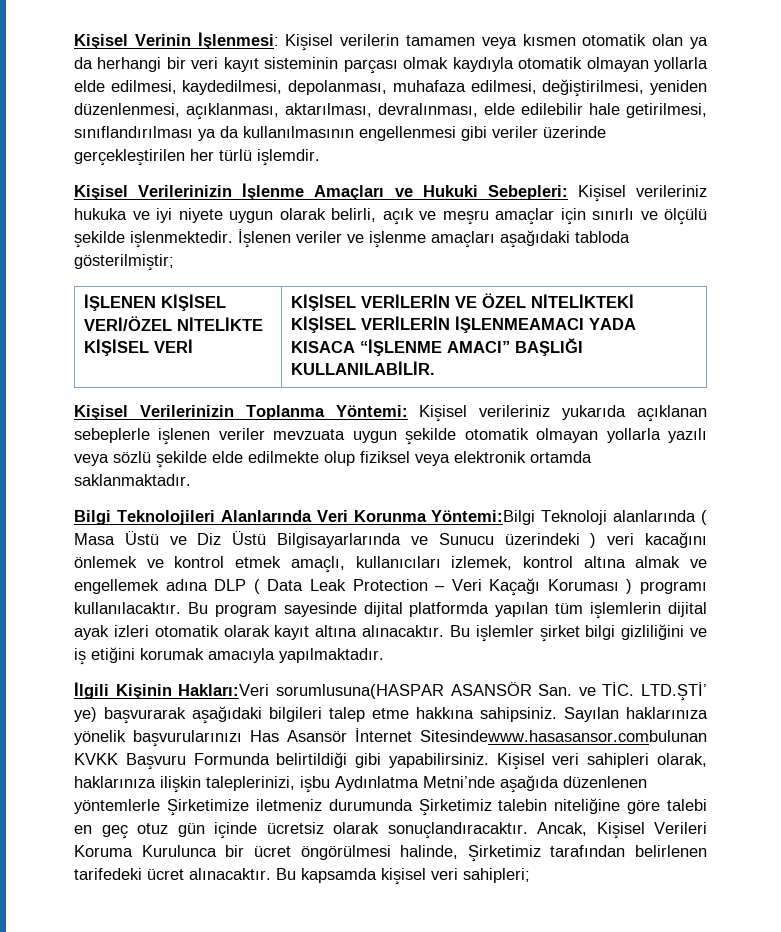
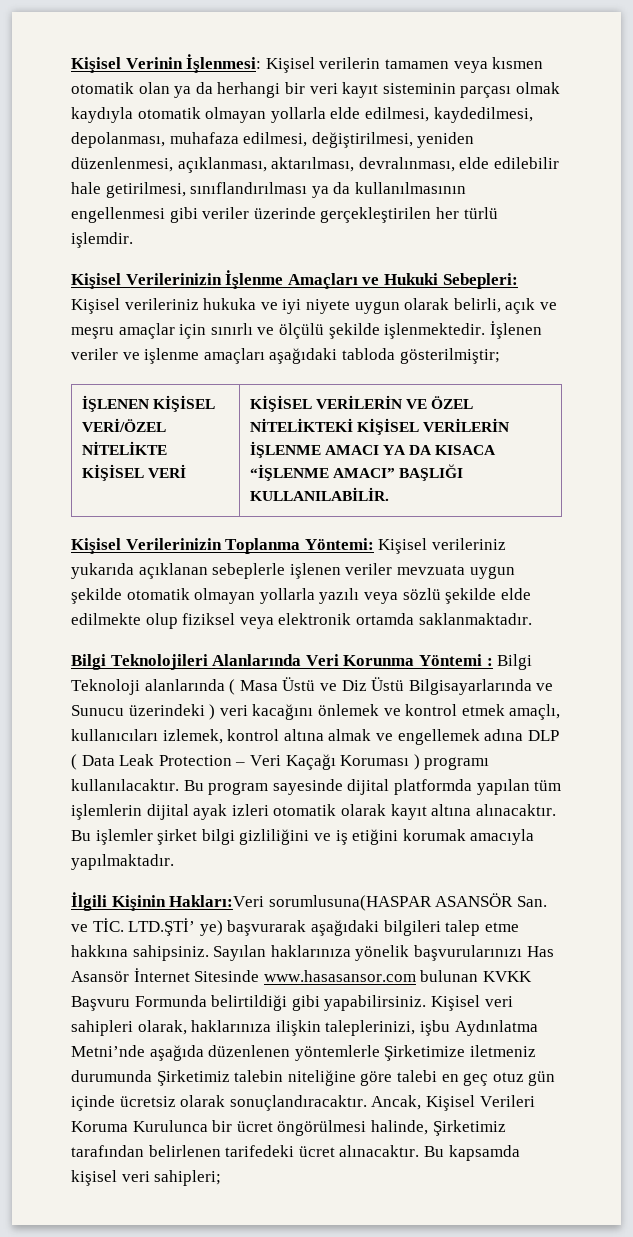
- İŞLENEN KİŞİSEL VERİ/ÖZEL NİTELİKTE KİŞİSEL VERİ | KİŞİSEL VERİLERİN VE ÖZEL NİTELİKTEKİ KİŞİSEL VERİLERİN İŞLENMEAMACI YADA KISACA “İŞLENME AMACI” BAŞLIĞI KULLANILABİLİR.
+ İŞLENEN KİŞİSEL VERİ/ÖZEL NİTELİKTE KİŞİSEL VERİ | KİŞİSEL VERİLERİN VE ÖZEL NİTELİKTEKİ KİŞİSEL VERİLERİN İŞLENME AMACI YA DA KISACA “İŞLENME AMACI” BAŞLIĞI KULLANILABİLİR.
- Bilgi Teknolojileri Alanlarında Veri Korunma Yöntemi:Bilgi Teknoloji alanlarında ( Masa Üstü ve Diz Üstü Bilgisayarlarında ve Sunucu üzerindeki ) veri kacağını önlemek ve kontrol etmek amaçlı, kullanıcıları izlemek, kontrol altına almak ve engellemek adına DLP ( Data Leak Protection – Veri Kaçağı Koruması ) programı kullanılacaktır.
+ Bilgi Teknolojileri Alanlarında Veri Korunma Yöntemi : Bilgi Teknoloji alanlarında ( Masa Üstü ve Diz Üstü Bilgisayarlarında ve Sunucu üzerindeki ) veri kacağını önlemek ve kontrol etmek amaçlı, kullanıcıları izlemek, kontrol altına almak ve engellemek adına DLP ( Data Leak Protection – Veri Kaçağı Koruması ) programı kullanılacaktır.
- Sayılan haklarınıza yönelik başvurularınızı Has Asansör İnternet Sitesindewww.hasasansor.combulunan KVKK Başvuru Formunda belirtildiği gibi yapabilirsiniz.
+ Sayılan haklarınıza yönelik başvurularınızı Has Asansör İnternet Sitesinde www.hasasansor.com bulunan KVKK Başvuru Formunda belirtildiği gibi yapabilirsiniz.

